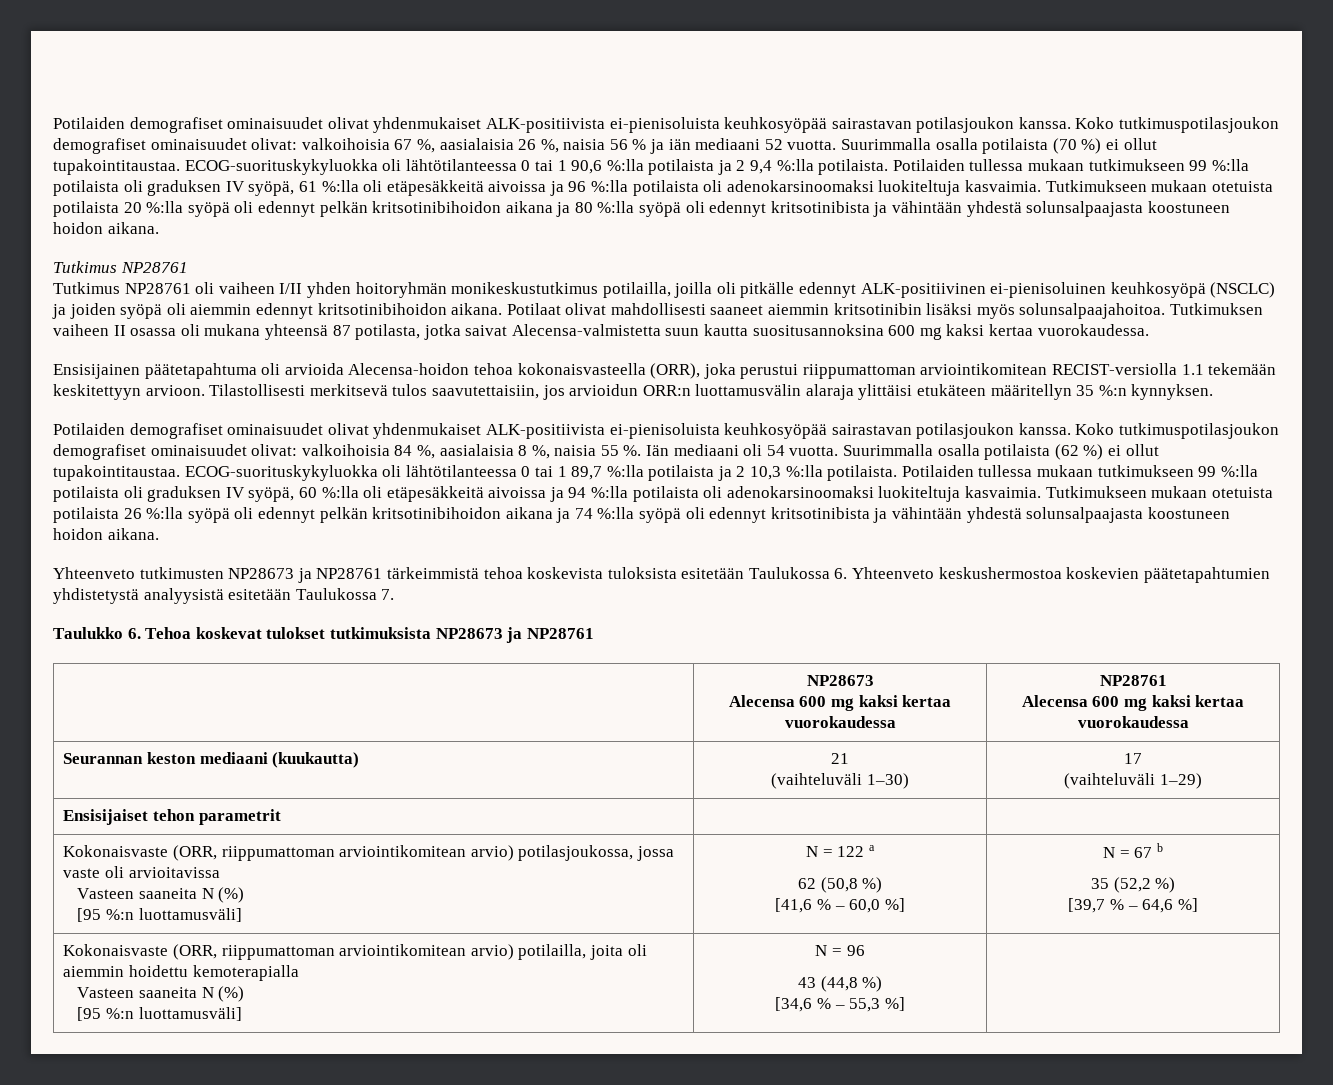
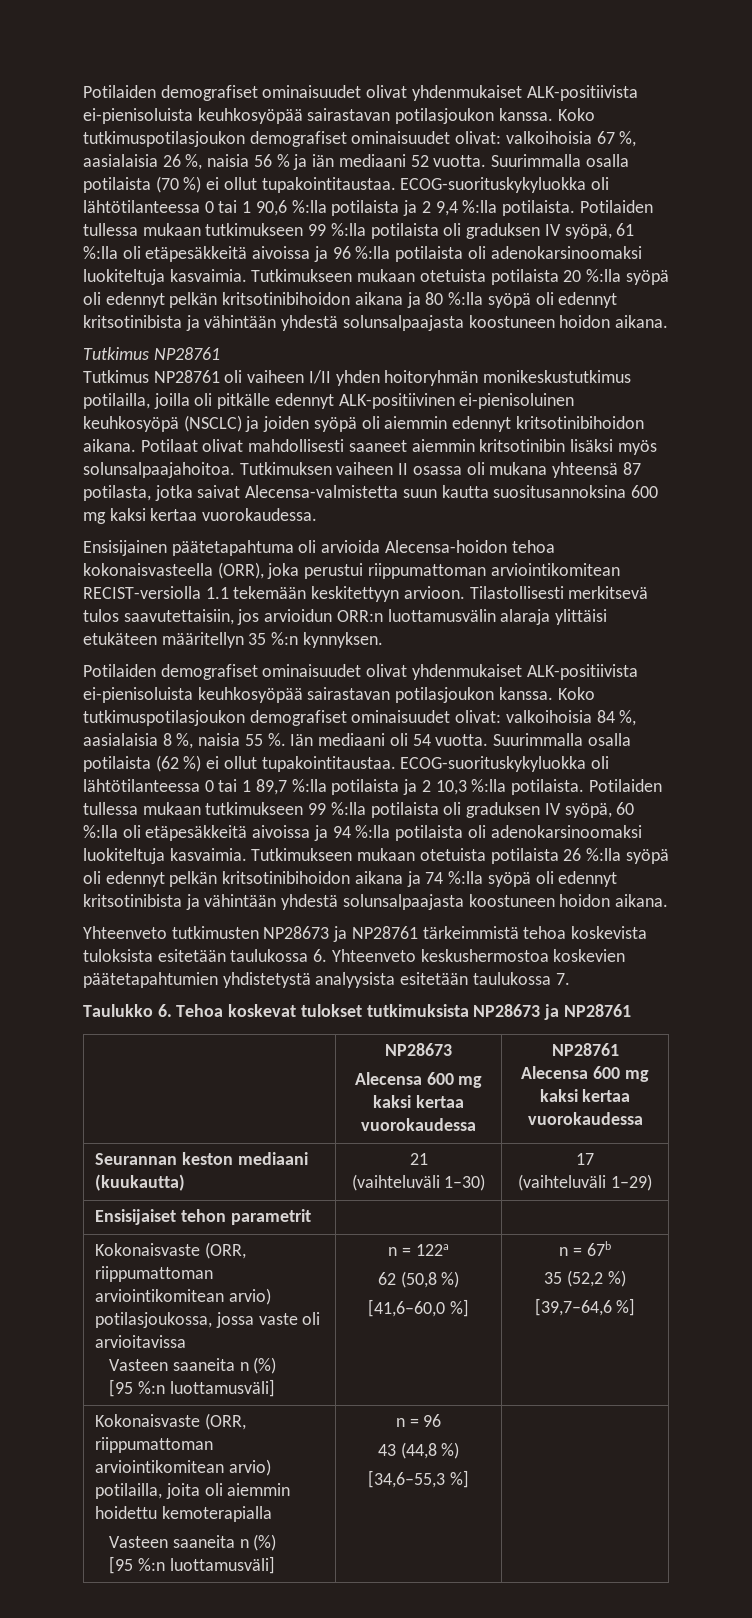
- Yhteenveto tutkimusten NP28673 ja NP28761 tärkeimmistä tehoa koskevista tuloksista esitetään Taulukossa 6. Yhteenveto keskushermostoa koskevien päätetapahtumien yhdistetystä analyysistä esitetään Taulukossa 7.
+ Yhteenveto tutkimusten NP28673 ja NP28761 tärkeimmistä tehoa koskevista tuloksista esitetään taulukossa 6. Yhteenveto keskushermostoa koskevien päätetapahtumien yhdistetystä analyysista esitetään taulukossa 7.
  Kokonaisvaste (ORR, riippumattoman arviointikomitean arvio) potilasjoukossa, jossa vaste oli arvioitavissa
- Vasteen saaneita N (%)
- [95 %:n luottamusväli] | N = 122 a
+ Vasteen saaneita n (%)
+ [95 %:n luottamusväli] | n = 122a
- [41,6 % – 60,0 %] | N = 67 b
+ [41,6–60,0 %] | n = 67b
- [39,7 % – 64,6 %]
+ [39,7–64,6 %]
  Kokonaisvaste (ORR, riippumattoman arviointikomitean arvio) potilailla, joita oli aiemmin hoidettu kemoterapialla
- Vasteen saaneita N (%)
- [95 %:n luottamusväli] | N = 96
+ Vasteen saaneita n (%)
+ [95 %:n luottamusväli] | n = 96
  43 (44,8 %)
- [34,6 % – 55,3 %] |
+ [34,6–55,3 %] |

